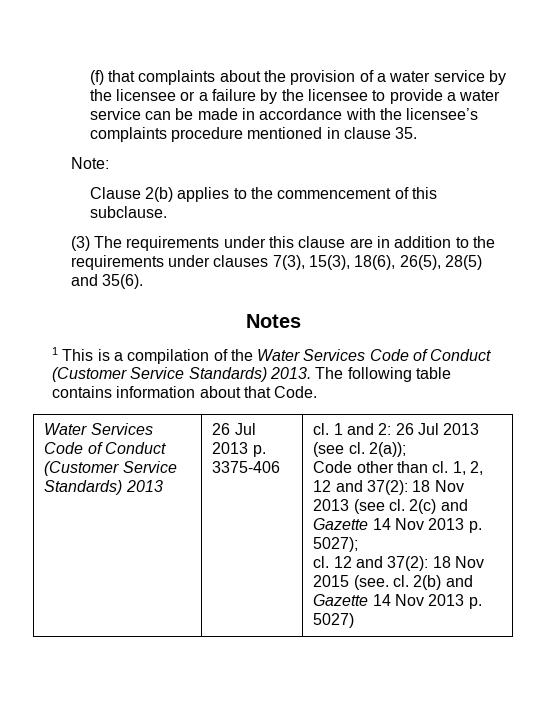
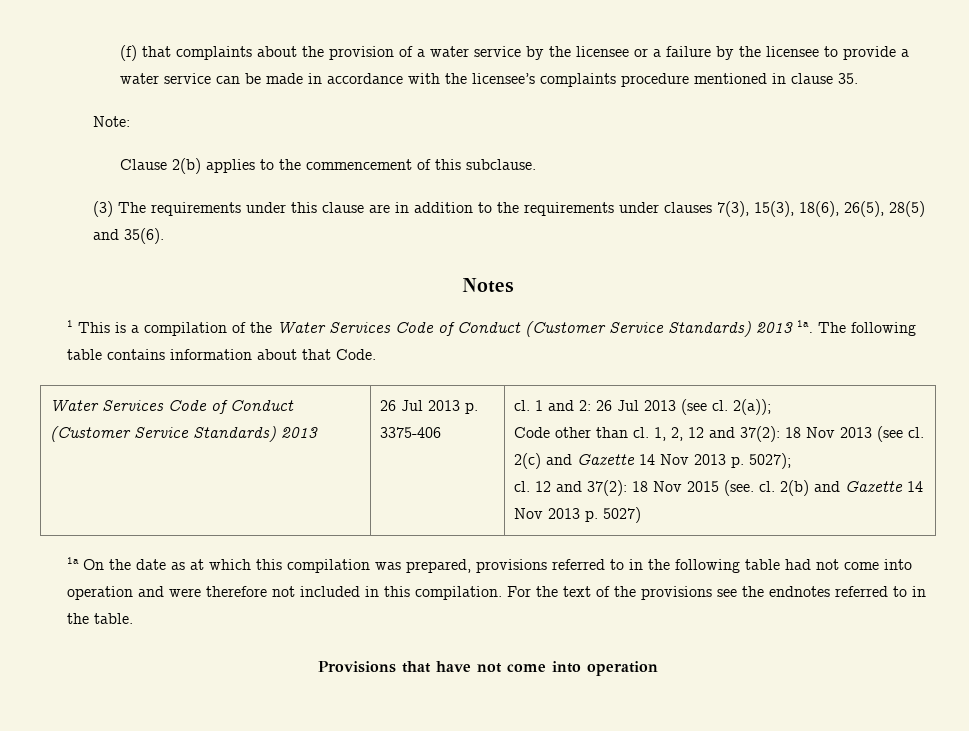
- 1 This is a compilation of the Water Services Code of Conduct (Customer Service Standards) 2013.
+ 1 This is a compilation of the Water Services Code of Conduct (Customer Service Standards) 2013 1a.
+ 1a On the date as at which this compilation was prepared, provisions referred to in the following table had not come into operation and were therefore not included in this compilation. For the text of the provisions see the endnotes referred to in the table.
+ Provisions that have not come into operation

